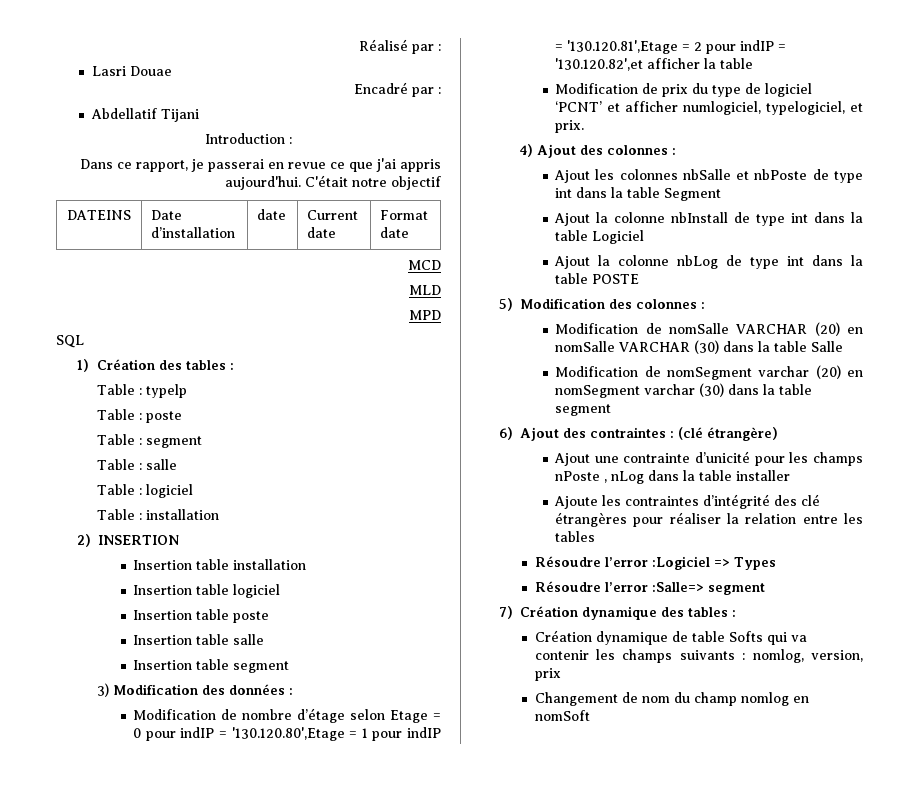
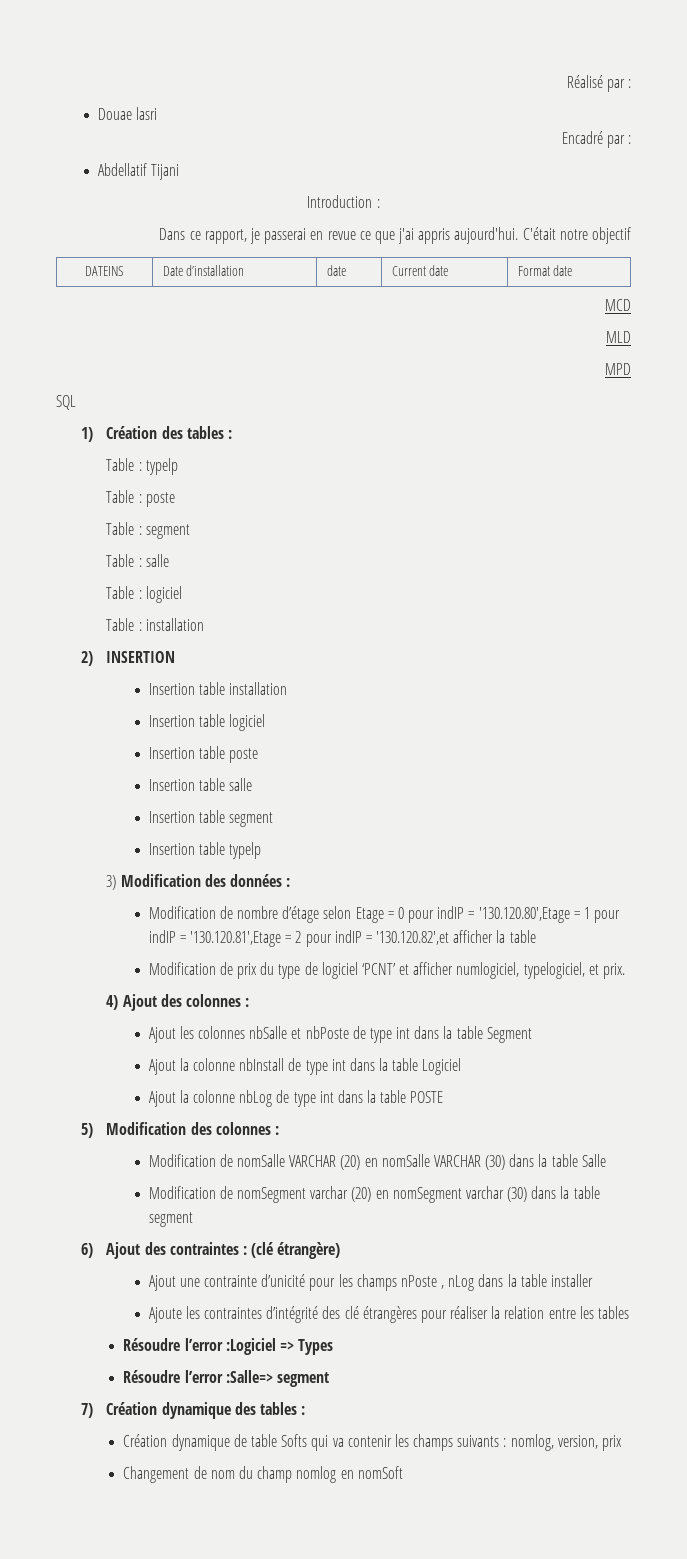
- Lasri Douae
+ Douae lasri
+ Insertion table typelp

